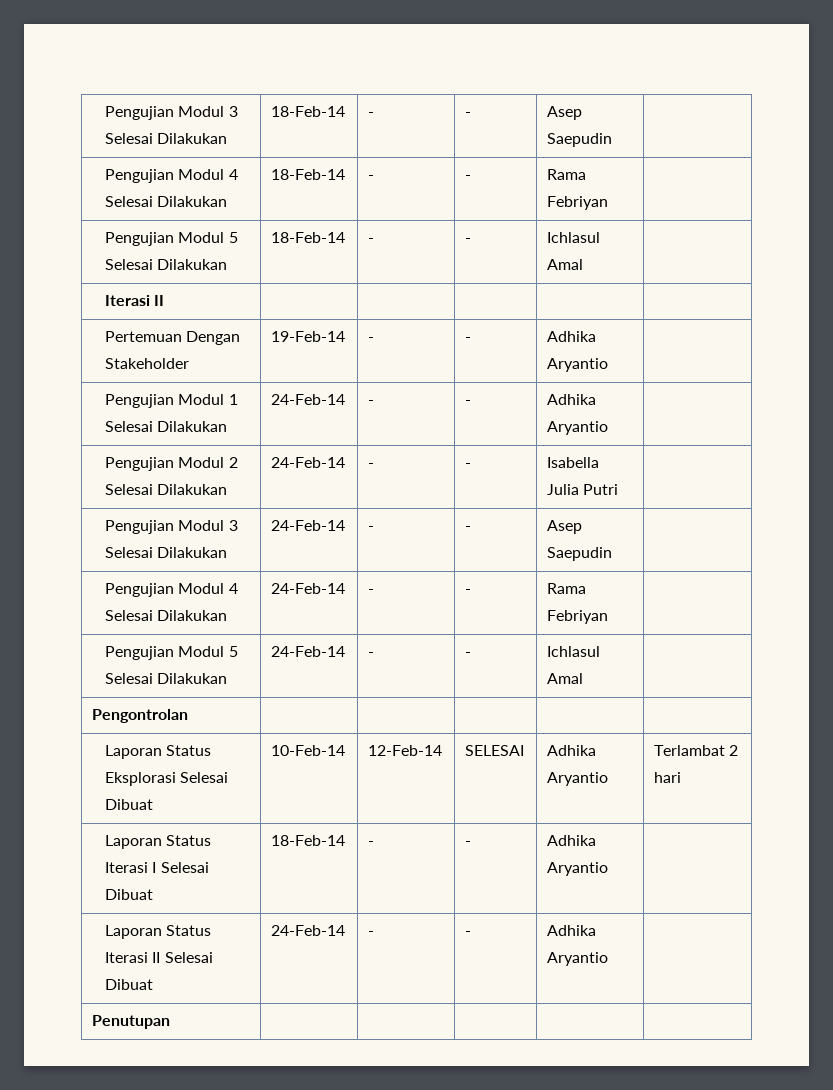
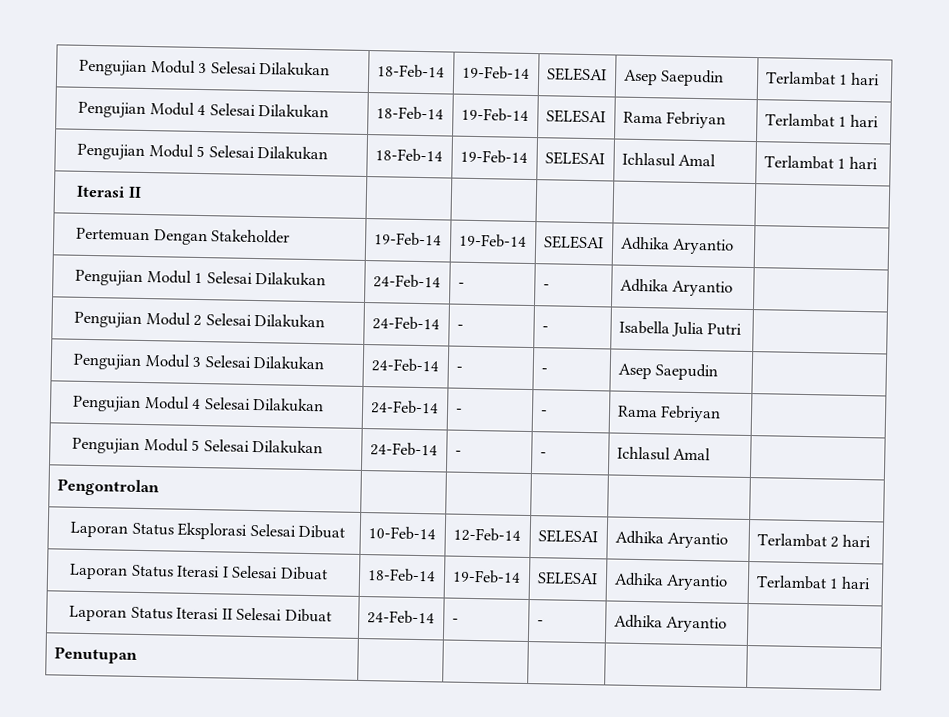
- Pengujian Modul 3 Selesai Dilakukan | 18-Feb-14 | - | - | Asep Saepudin |
+ Pengujian Modul 3 Selesai Dilakukan | 18-Feb-14 | 19-Feb-14 | SELESAI | Asep Saepudin | Terlambat 1 hari
- Pengujian Modul 4 Selesai Dilakukan | 18-Feb-14 | - | - | Rama Febriyan |
+ Pengujian Modul 4 Selesai Dilakukan | 18-Feb-14 | 19-Feb-14 | SELESAI | Rama Febriyan | Terlambat 1 hari
- Pengujian Modul 5 Selesai Dilakukan | 18-Feb-14 | - | - | Ichlasul Amal |
+ Pengujian Modul 5 Selesai Dilakukan | 18-Feb-14 | 19-Feb-14 | SELESAI | Ichlasul Amal | Terlambat 1 hari
- Pertemuan Dengan Stakeholder | 19-Feb-14 | - | - | Adhika Aryantio |
+ Pertemuan Dengan Stakeholder | 19-Feb-14 | 19-Feb-14 | SELESAI | Adhika Aryantio |
- Laporan Status Iterasi I Selesai Dibuat | 18-Feb-14 | - | - | Adhika Aryantio |
+ Laporan Status Iterasi I Selesai Dibuat | 18-Feb-14 | 19-Feb-14 | SELESAI | Adhika Aryantio | Terlambat 1 hari

